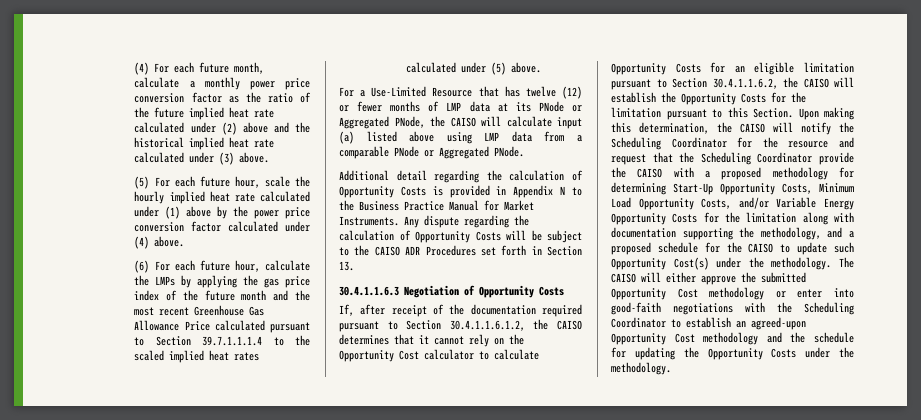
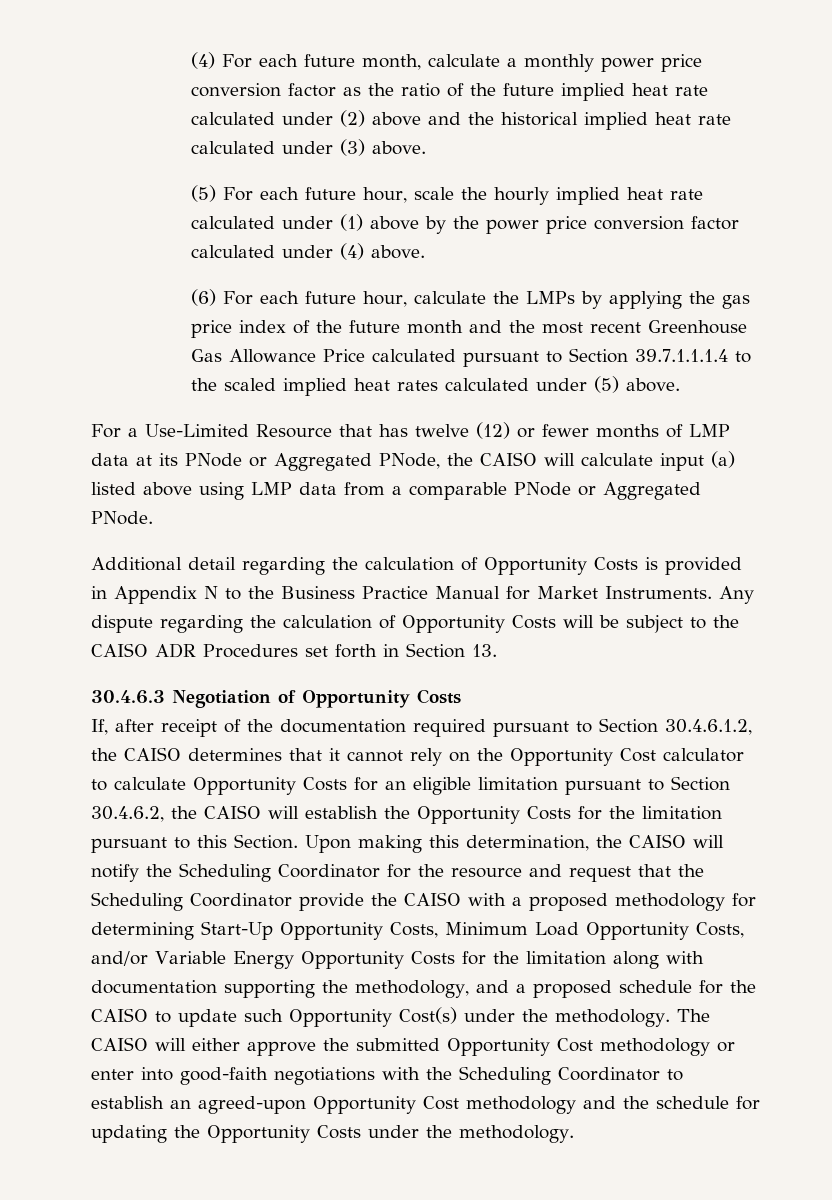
- 30.4.1.1.6.3 Negotiation of Opportunity Costs
+ 30.4.6.3 Negotiation of Opportunity Costs
- If, after receipt of the documentation required pursuant to Section 30.4.1.1.6.1.2, the CAISO determines that it cannot rely on the Opportunity Cost calculator to calculate Opportunity Costs for an eligible limitation pursuant to Section 30.4.1.1.6.2, the CAISO will establish the Opportunity Costs for the limitation pursuant to this Section.
+ If, after receipt of the documentation required pursuant to Section 30.4.6.1.2, the CAISO determines that it cannot rely on the Opportunity Cost calculator to calculate Opportunity Costs for an eligible limitation pursuant to Section 30.4.6.2, the CAISO will establish the Opportunity Costs for the limitation pursuant to this Section.

